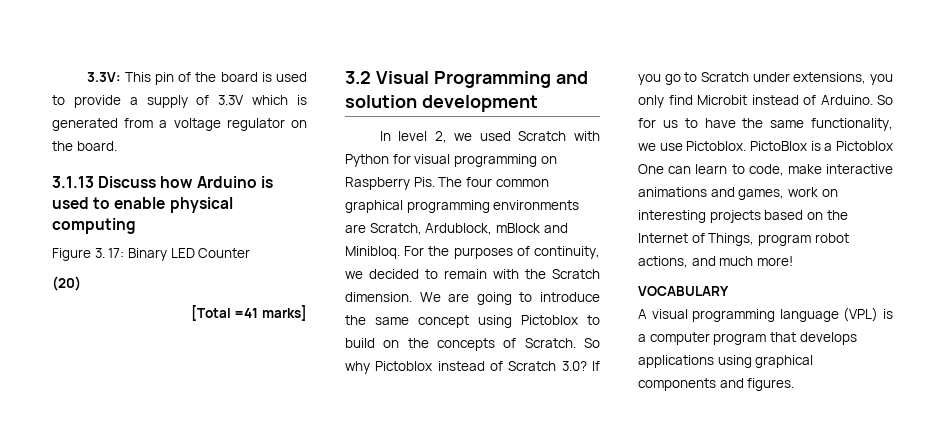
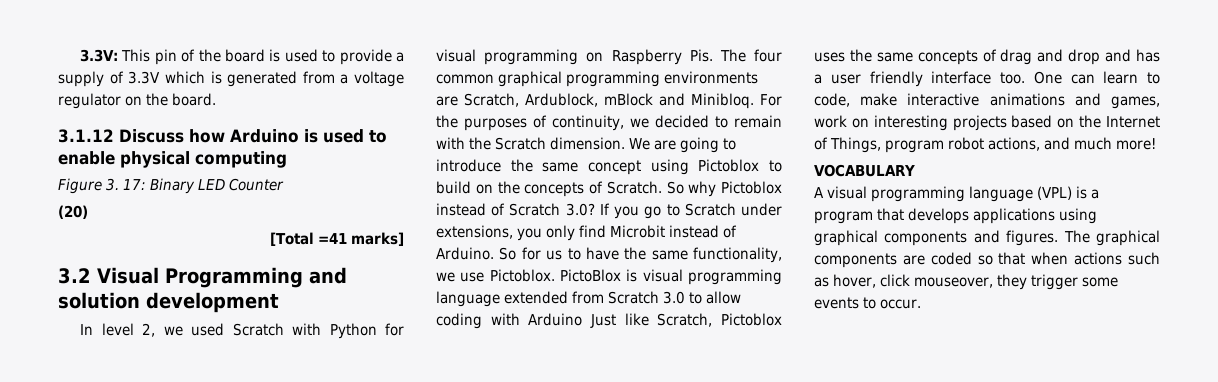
- 3.1.13 Discuss how Arduino is used to enable physical computing
+ 3.1.12 Discuss how Arduino is used to enable physical computing
- PictoBlox is a Pictoblox One can learn to code, make interactive animations and games, work on interesting projects based on the Internet of Things, program robot actions, and much more!
+ PictoBlox is visual programming language extended from Scratch 3.0 to allow coding with Arduino Just like Scratch, Pictoblox uses the same concepts of drag and drop and has a user friendly interface too. One can learn to code, make interactive animations and games, work on interesting projects based on the Internet of Things, program robot actions, and much more!
- A visual programming language (VPL) is a computer program that develops applications using graphical components and figures.
+ A visual programming language (VPL) is a program that develops applications using graphical components and figures.
+ The graphical components are coded so that when actions such as hover, click mouseover, they trigger some events to occur.

